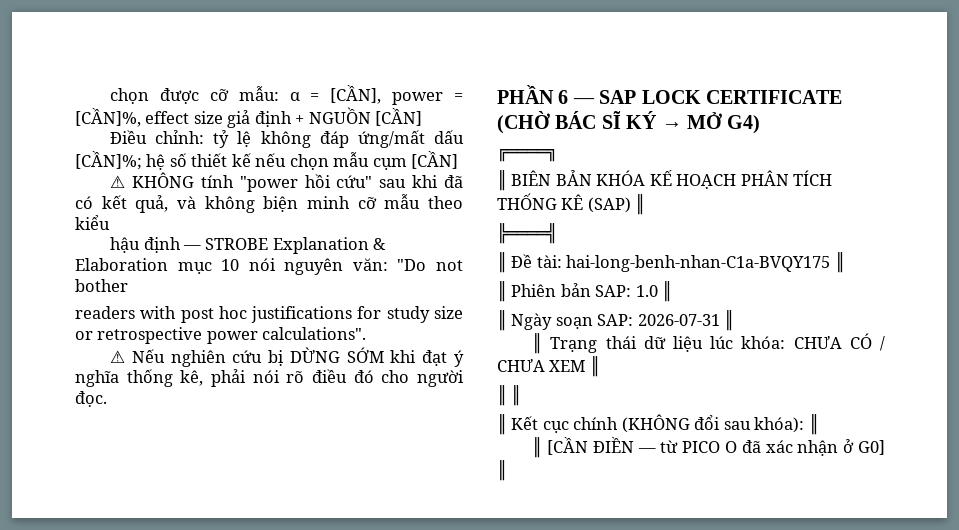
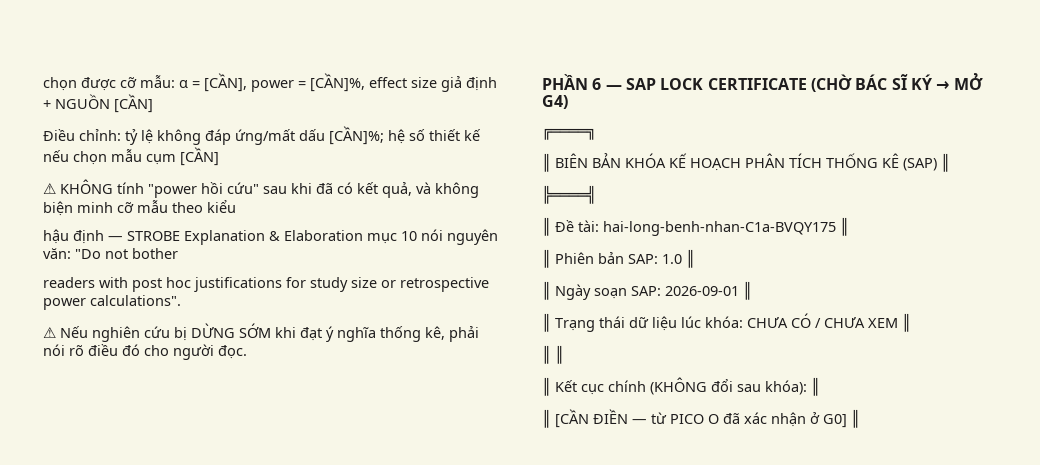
- ║ Ngày soạn SAP: 2026-07-31 ║
+ ║ Ngày soạn SAP: 2026-09-01 ║

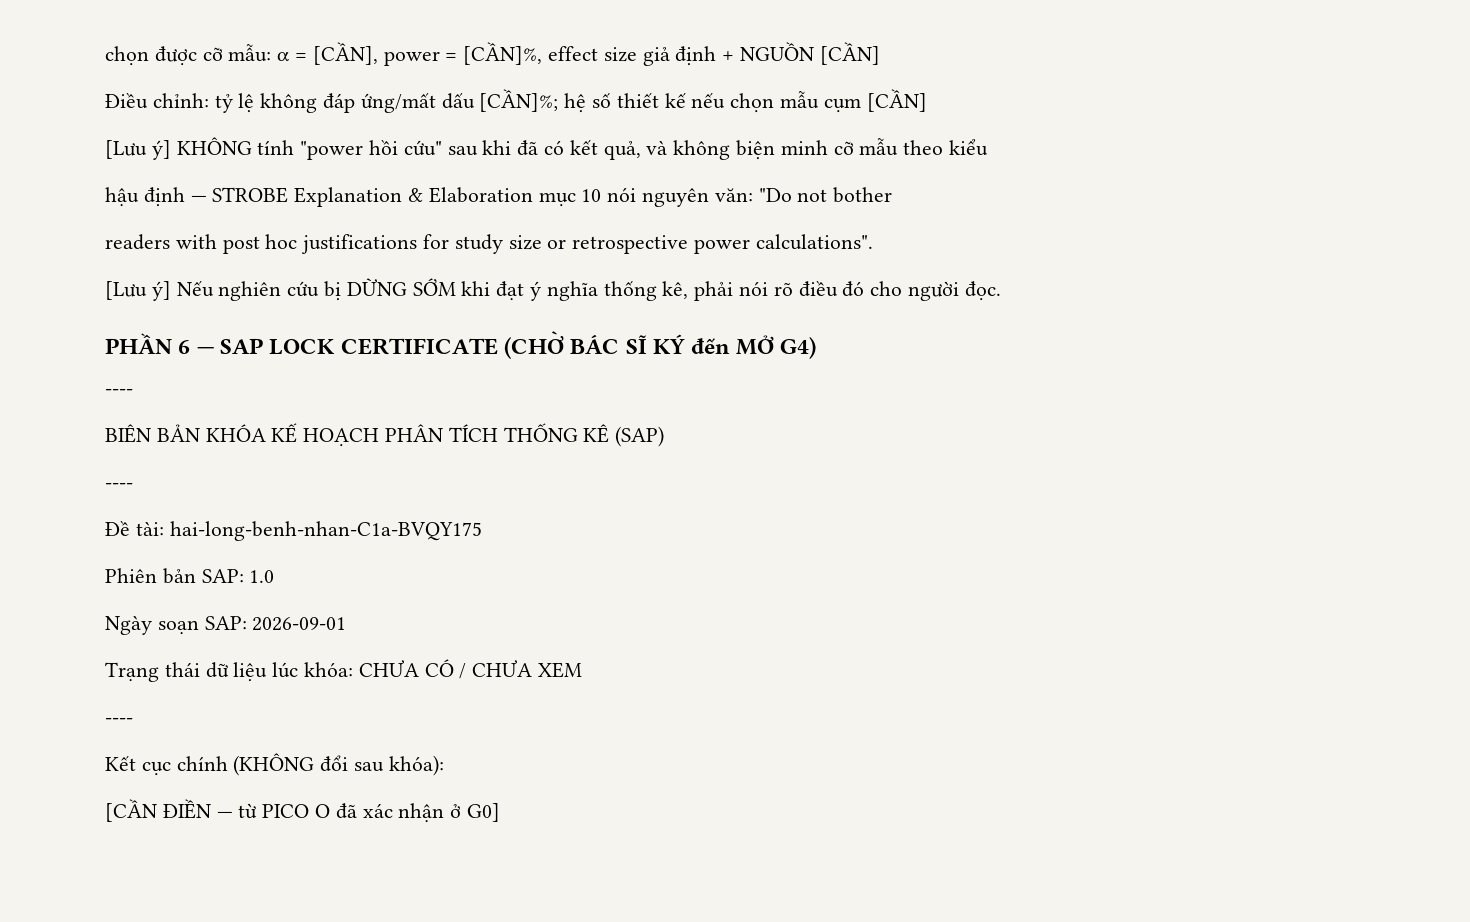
- ⚠ KHÔNG tính "power hồi cứu" sau khi đã có kết quả, và không biện minh cỡ mẫu theo kiểu
+ [Lưu ý] KHÔNG tính "power hồi cứu" sau khi đã có kết quả, và không biện minh cỡ mẫu theo kiểu
- ⚠ Nếu nghiên cứu bị DỪNG SỚM khi đạt ý nghĩa thống kê, phải nói rõ điều đó cho người đọc.
+ [Lưu ý] Nếu nghiên cứu bị DỪNG SỚM khi đạt ý nghĩa thống kê, phải nói rõ điều đó cho người đọc.
- PHẦN 6 — SAP LOCK CERTIFICATE (CHỜ BÁC SĨ KÝ → MỞ G4)
- ╔════╗
- ║ BIÊN BẢN KHÓA KẾ HOẠCH PHÂN TÍCH THỐNG KÊ (SAP) ║
- ╠════╣
- ║ Đề tài:
+ PHẦN 6 — SAP LOCK CERTIFICATE (CHỜ BÁC SĨ KÝ đến MỞ G4)
+ ----
+ BIÊN BẢN KHÓA KẾ HOẠCH PHÂN TÍCH THỐNG KÊ (SAP)
+ ----
+ Đề tài:
- hai-long-benh-nhan-C1a-BVQY175 ║
- ║ Phiên bản SAP:
+ hai-long-benh-nhan-C1a-BVQY175
+ Phiên bản SAP:
- 1.0 ║
- ║ Ngày soạn SAP:
+ 1.0
+ Ngày soạn SAP:
- 2026-09-01 ║
- ║ Trạng thái dữ liệu lúc khóa:
+ 2026-09-01
+ Trạng thái dữ liệu lúc khóa:
- CHƯA CÓ / CHƯA XEM ║
- ║ ║
- ║ Kết cục chính (KHÔNG đổi sau khóa): ║
- ║ [CẦN ĐIỀN — từ PICO O đã xác nhận ở G0] ║
+ CHƯA CÓ / CHƯA XEM
+ ----
+ Kết cục chính (KHÔNG đổi sau khóa):
+ [CẦN ĐIỀN — từ PICO O đã xác nhận ở G0]

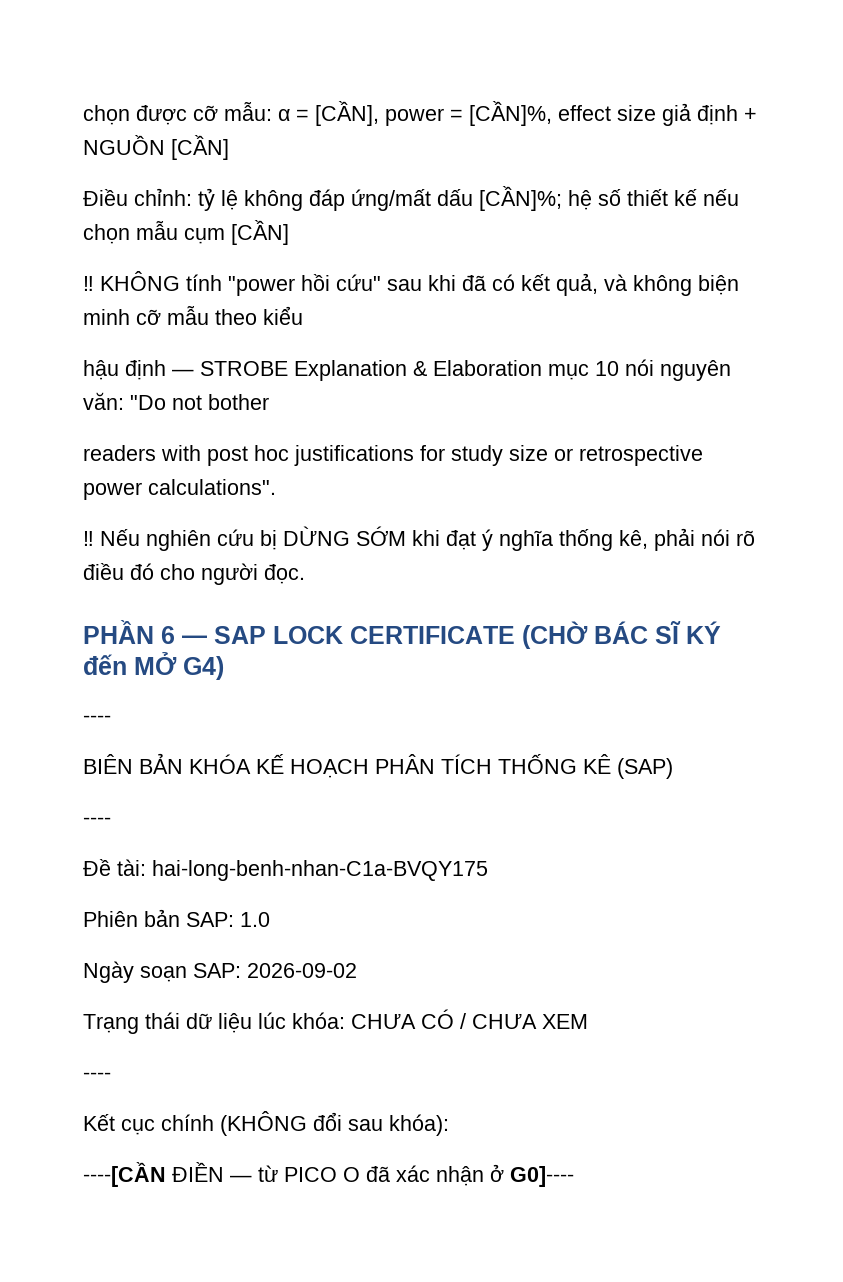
- [Lưu ý] KHÔNG tính "power hồi cứu" sau khi đã có kết quả, và không biện minh cỡ mẫu theo kiểu
+ ‼ KHÔNG tính "power hồi cứu" sau khi đã có kết quả, và không biện minh cỡ mẫu theo kiểu
- [Lưu ý] Nếu nghiên cứu bị DỪNG SỚM khi đạt ý nghĩa thống kê, phải nói rõ điều đó cho người đọc.
+ ‼ Nếu nghiên cứu bị DỪNG SỚM khi đạt ý nghĩa thống kê, phải nói rõ điều đó cho người đọc.
- Ngày soạn SAP: 2026-09-01
+ Ngày soạn SAP: 2026-09-02
- [CẦN ĐIỀN — từ PICO O đã xác nhận ở G0]
+ ----[CẦN ĐIỀN — từ PICO O đã xác nhận ở G0]----

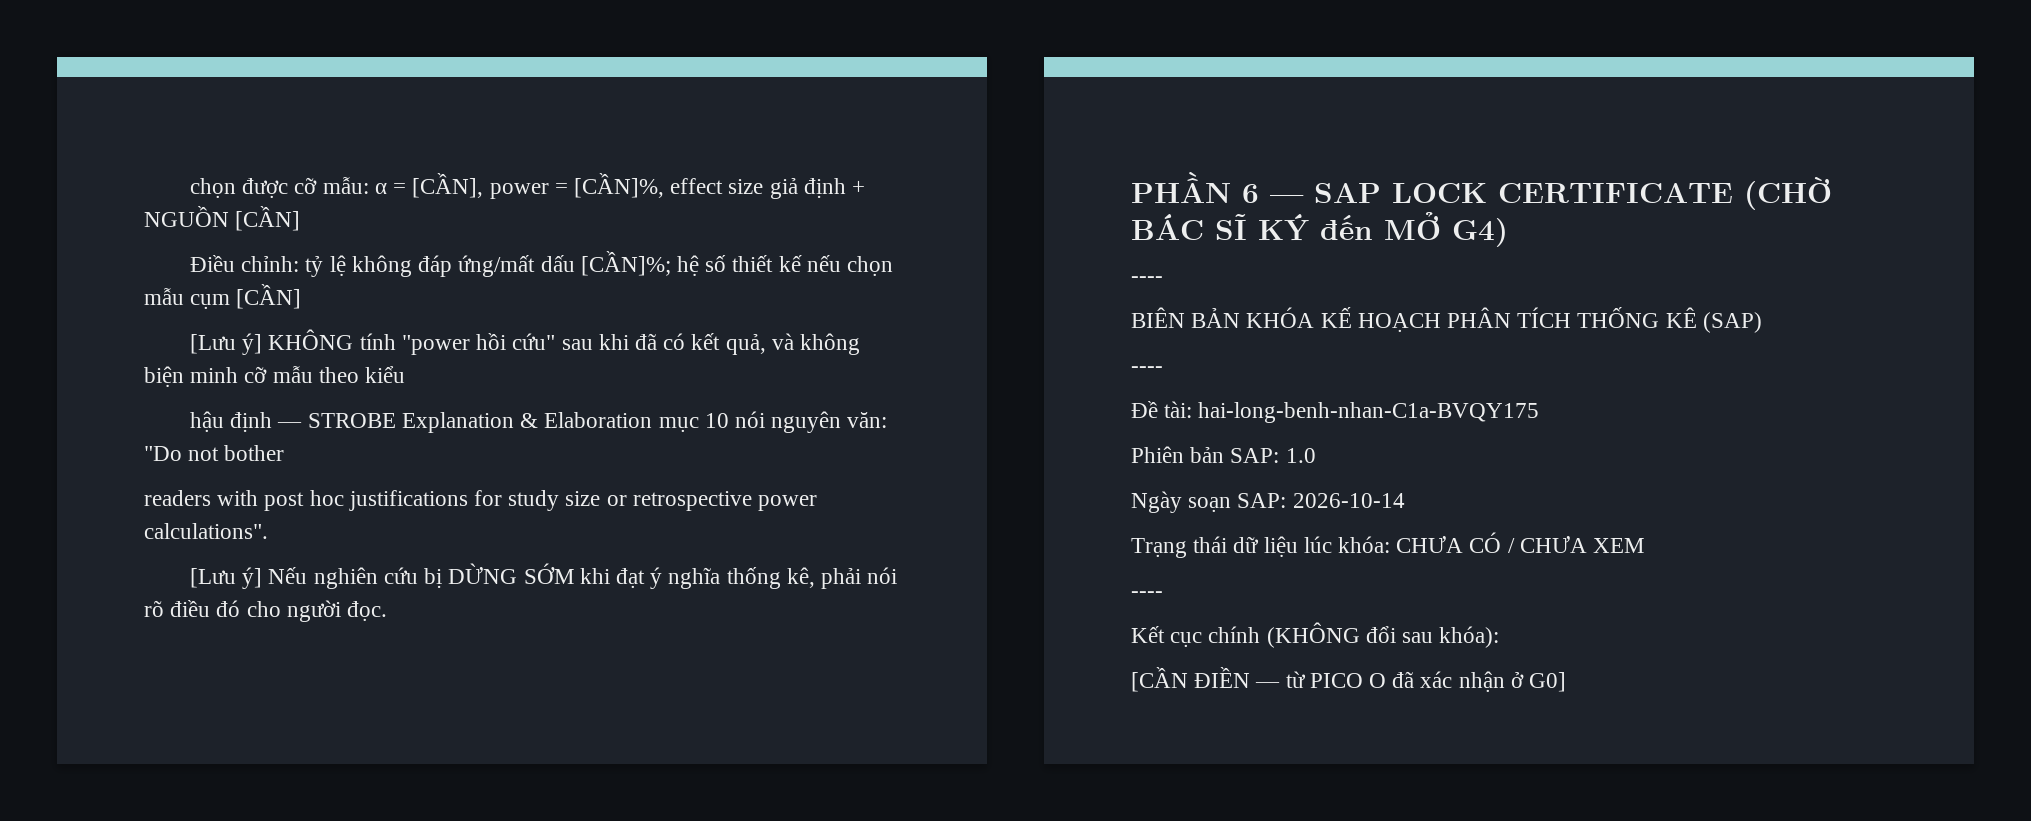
- ‼ KHÔNG tính "power hồi cứu" sau khi đã có kết quả, và không biện minh cỡ mẫu theo kiểu
+ [Lưu ý] KHÔNG tính "power hồi cứu" sau khi đã có kết quả, và không biện minh cỡ mẫu theo kiểu
- ‼ Nếu nghiên cứu bị DỪNG SỚM khi đạt ý nghĩa thống kê, phải nói rõ điều đó cho người đọc.
+ [Lưu ý] Nếu nghiên cứu bị DỪNG SỚM khi đạt ý nghĩa thống kê, phải nói rõ điều đó cho người đọc.
- Ngày soạn SAP: 2026-09-02
+ Ngày soạn SAP: 2026-10-14
- ----[CẦN ĐIỀN — từ PICO O đã xác nhận ở G0]----
+ [CẦN ĐIỀN — từ PICO O đã xác nhận ở G0]

